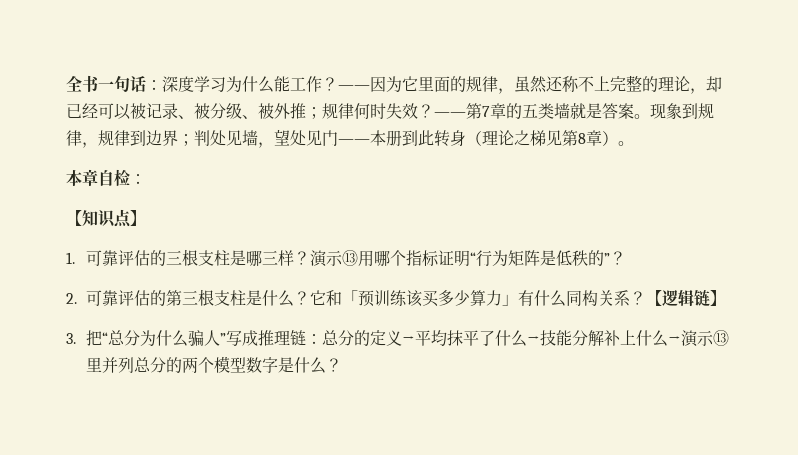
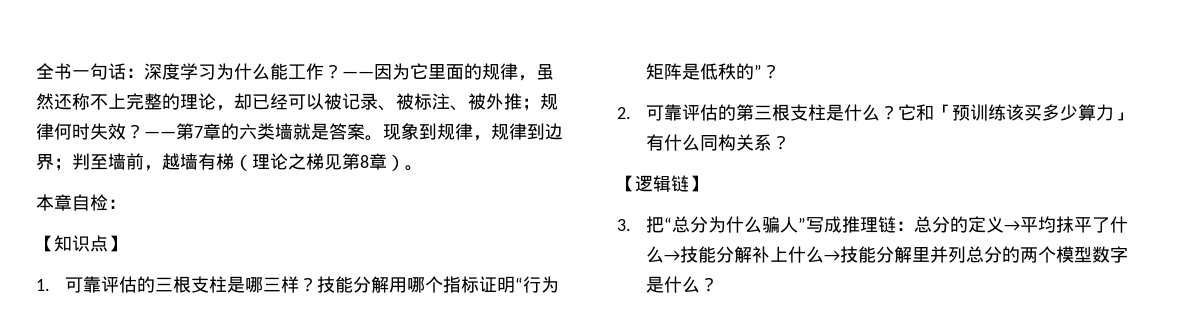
- ——因为它里面的规律，虽然还称不上完整的理论，却已经可以被记录、被分级、被外推；规律何时失效？
+ ——因为它里面的规律，虽然还称不上完整的理论，却已经可以被记录、被标注、被外推；规律何时失效？
- ——第7章的五类墙就是答案。
+ ——第7章的六类墙就是答案。
- 现象到规律，规律到边界；判处见墙，望处见门——本册到此转身（理论之梯见第8章）。
+ 现象到规律，规律到边界；判至墙前，越墙有梯（理论之梯见第8章）。
- 演示⑬用哪个指标证明“行为矩阵是低秩的”？
+ 技能分解用哪个指标证明“行为矩阵是低秩的”？
- 它和「预训练该买多少算力」有什么同构关系？【逻辑链】
+ 它和「预训练该买多少算力」有什么同构关系？
+ 【逻辑链】
- 3.把“总分为什么骗人”写成推理链：总分的定义→平均抹平了什么→技能分解补上什么→演示⑬里并列总分的两个模型数字是什么？
+ 3.把“总分为什么骗人”写成推理链：总分的定义→平均抹平了什么→技能分解补上什么→技能分解里并列总分的两个模型数字是什么？

